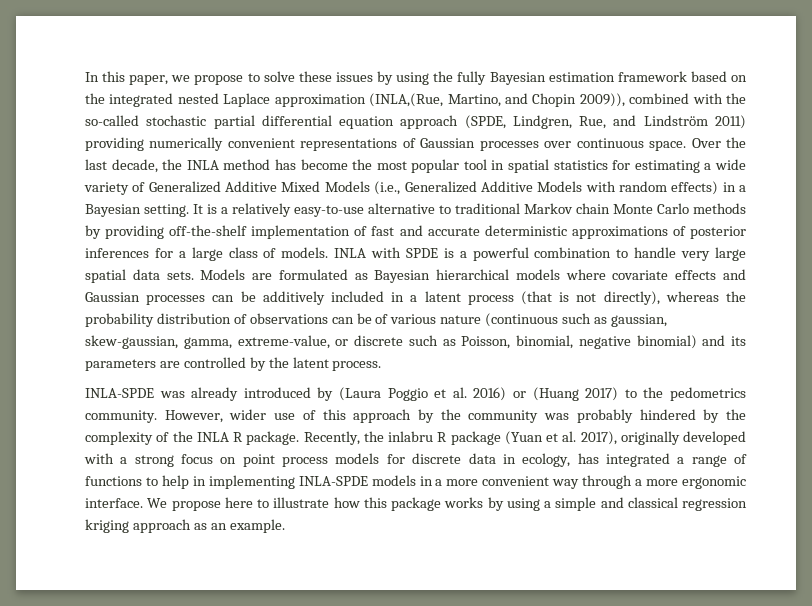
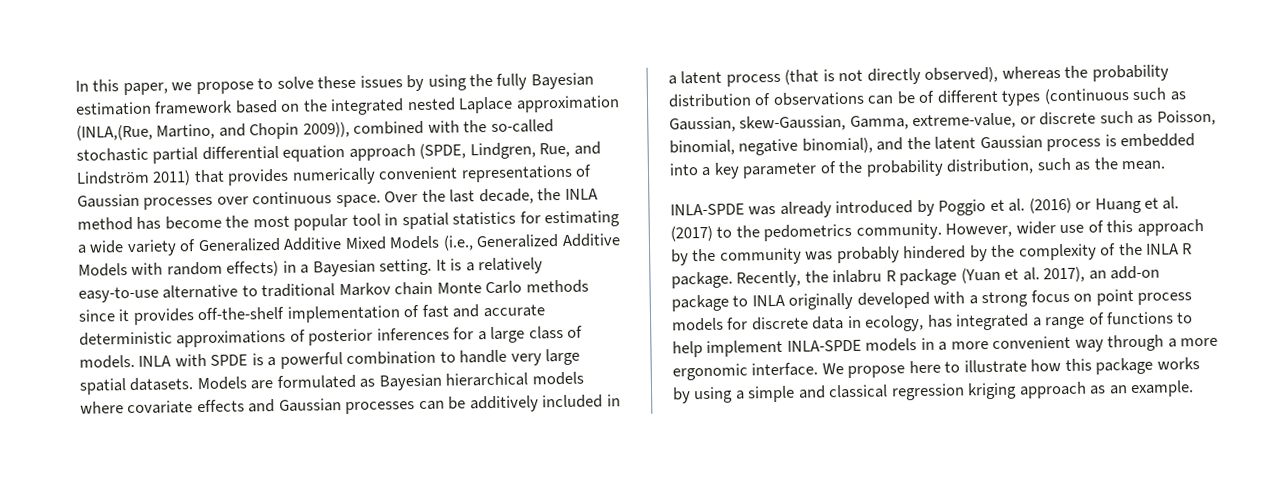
- In this paper, we propose to solve these issues by using the fully Bayesian estimation framework based on the integrated nested Laplace approximation (INLA,(Rue, Martino, and Chopin 2009)), combined with the so-called stochastic partial differential equation approach (SPDE, Lindgren, Rue, and Lindström 2011) providing numerically convenient representations of Gaussian processes over continuous space.
+ In this paper, we propose to solve these issues by using the fully Bayesian estimation framework based on the integrated nested Laplace approximation (INLA,(Rue, Martino, and Chopin 2009)), combined with the so-called stochastic partial differential equation approach (SPDE, Lindgren, Rue, and Lindström 2011) that provides numerically convenient representations of Gaussian processes over continuous space.
- It is a relatively easy-to-use alternative to traditional Markov chain Monte Carlo methods by providing off-the-shelf implementation of fast and accurate deterministic approximations of posterior inferences for a large class of models.
+ It is a relatively easy-to-use alternative to traditional Markov chain Monte Carlo methods since it provides off-the-shelf implementation of fast and accurate deterministic approximations of posterior inferences for a large class of models.
- INLA with SPDE is a powerful combination to handle very large spatial data sets.
+ INLA with SPDE is a powerful combination to handle very large spatial datasets.
- Models are formulated as Bayesian hierarchical models where covariate effects and Gaussian processes can be additively included in a latent process (that is not directly), whereas the probability distribution of observations can be of various nature (continuous such as gaussian, skew-gaussian, gamma, extreme-value, or discrete such as Poisson, binomial, negative binomial) and its parameters are controlled by the latent process.
+ Models are formulated as Bayesian hierarchical models where covariate effects and Gaussian processes can be additively included in a latent process (that is not directly observed), whereas the probability distribution of observations can be of different types (continuous such as Gaussian, skew-Gaussian, Gamma, extreme-value, or discrete such as Poisson, binomial, negative binomial), and the latent Gaussian process is embedded into a key parameter of the probability distribution, such as the mean.
- INLA-SPDE was already introduced by (Laura Poggio et al. 2016) or (Huang 2017) to the pedometrics community.
+ INLA-SPDE was already introduced by Poggio et al. (2016) or Huang et al. (2017) to the pedometrics community.
- Recently, the inlabru R package (Yuan et al. 2017), originally developed with a strong focus on point process models for discrete data in ecology, has integrated a range of functions to help in implementing INLA-SPDE models in a more convenient way through a more ergonomic interface.
+ Recently, the inlabru R package (Yuan et al. 2017), an add-on package to INLA originally developed with a strong focus on point process models for discrete data in ecology, has integrated a range of functions to help implement INLA-SPDE models in a more convenient way through a more ergonomic interface.

